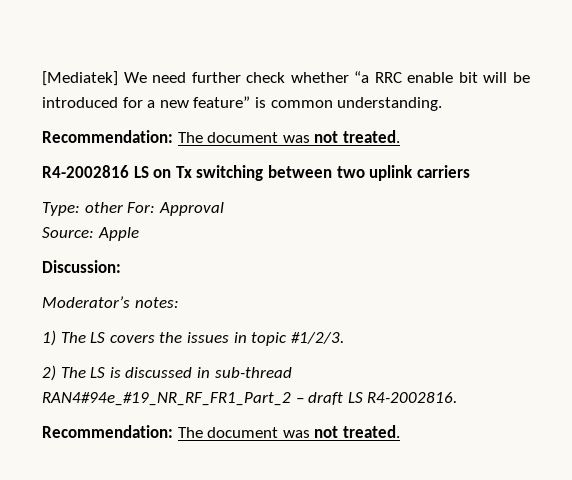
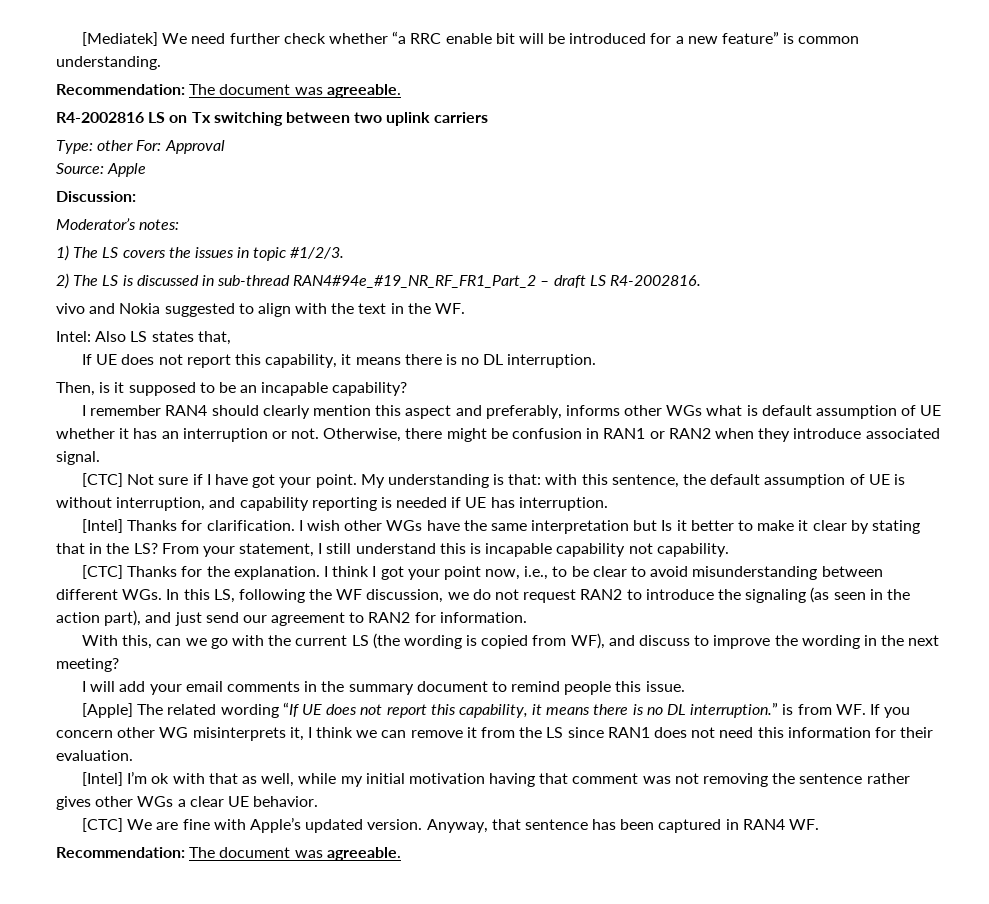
  [Mediatek] We need further check whether “a RRC enable bit will be introduced for a new feature” is common understanding.
- Recommendation: The document was not treated.
+ Recommendation: The document was agreeable.
  2) The LS is discussed in sub-thread RAN4#94e_#19_NR_RF_FR1_Part_2 – draft LS R4-2002816.
- Recommendation: The document was not treated.
+ vivo and Nokia suggested to align with the text in the WF.
+ Intel: Also LS states that,
+ If UE does not report this capability, it means there is no DL interruption.
+ Then, is it supposed to be an incapable capability?
+ I remember RAN4 should clearly mention this aspect and preferably, informs other WGs what is default assumption of UE whether it has an interruption or not. Otherwise, there might be confusion in RAN1 or RAN2 when they introduce associated signal.
+ [CTC] Not sure if I have got your point. My understanding is that: with this sentence, the default assumption of UE is without interruption, and capability reporting is needed if UE has interruption.
+ [Intel] Thanks for clarification. I wish other WGs have the same interpretation but Is it better to make it clear by stating that in the LS? From your statement, I still understand this is incapable capability not capability.
+ [CTC] Thanks for the explanation. I think I got your point now, i.e., to be clear to avoid misunderstanding between different WGs. In this LS, following the WF discussion, we do not request RAN2 to introduce the signaling (as seen in the action part), and just send our agreement to RAN2 for information.
+ With this, can we go with the current LS (the wording is copied from WF), and discuss to improve the wording in the next meeting?
+ I will add your email comments in the summary document to remind people this issue.
+ [Apple] The related wording “If UE does not report this capability, it means there is no DL interruption.” is from WF. If you concern other WG misinterprets it, I think we can remove it from the LS since RAN1 does not need this information for their evaluation.
+ [Intel] I’m ok with that as well, while my initial motivation having that comment was not removing the sentence rather gives other WGs a clear UE behavior.
+ [CTC] We are fine with Apple’s updated version. Anyway, that sentence has been captured in RAN4 WF.
+ Recommendation: The document was agreeable.

